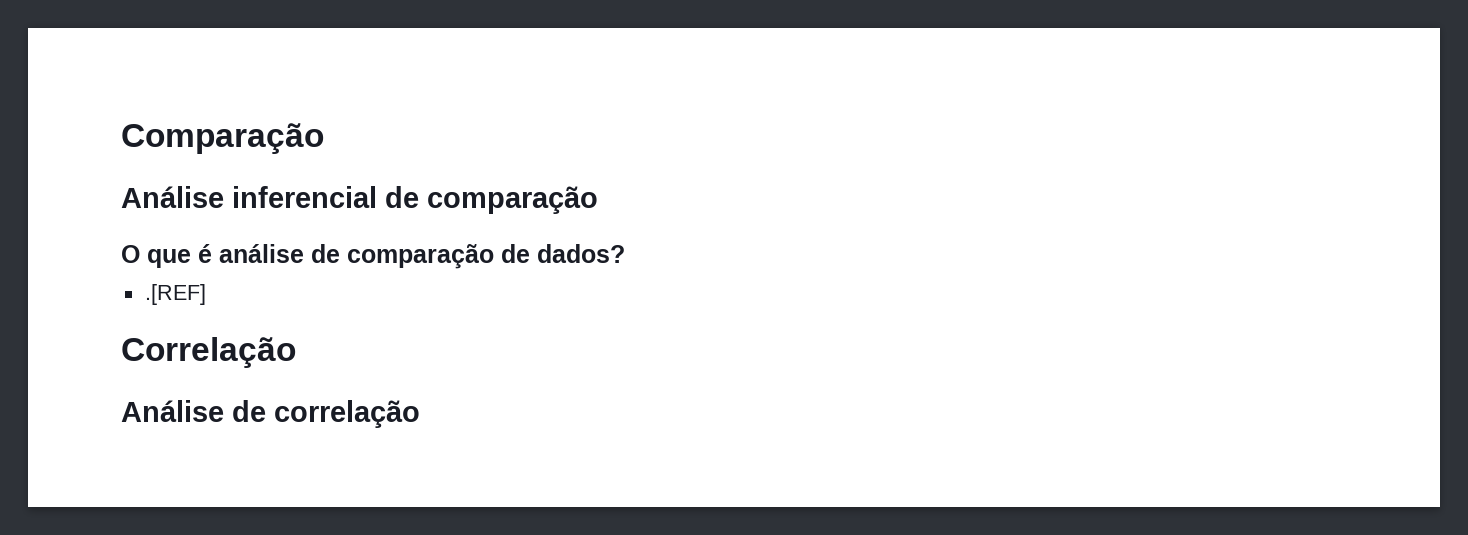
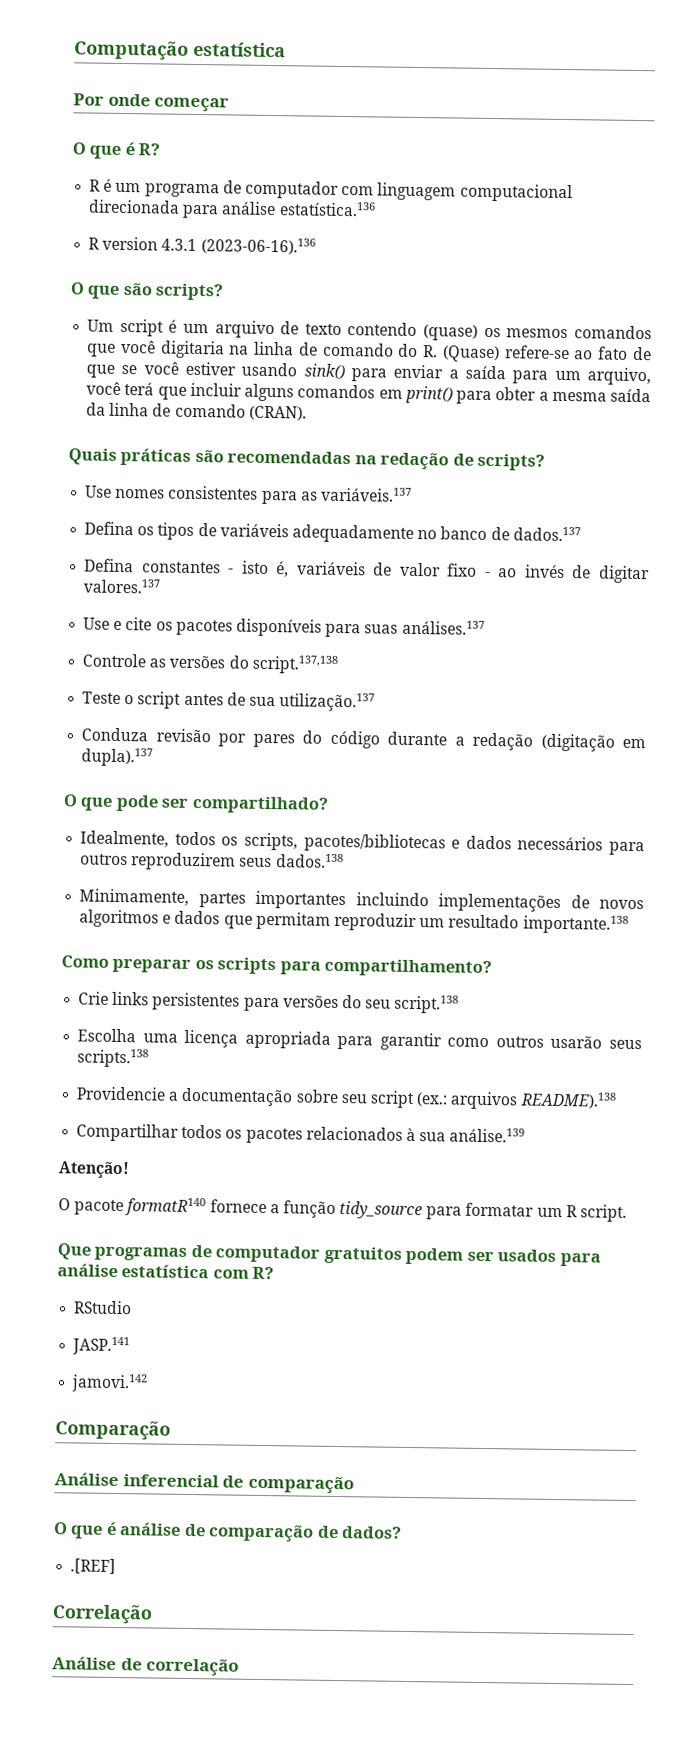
+ Computação estatística
+ Por onde começar
+ O que é R?
+ R é um programa de computador com linguagem computacional direcionada para análise estatística.136
+ R version 4.3.1 (2023-06-16).136
+ O que são scripts?
+ Um script é um arquivo de texto contendo (quase) os mesmos comandos que você digitaria na linha de comando do R. (Quase) refere-se ao fato de que se você estiver usando sink() para enviar a saída para um arquivo, você terá que incluir alguns comandos em print() para obter a mesma saída da linha de comando (CRAN).
+ Quais práticas são recomendadas na redação de scripts?
+ Use nomes consistentes para as variáveis.137
+ Defina os tipos de variáveis adequadamente no banco de dados.137
+ Defina constantes - isto é, variáveis de valor fixo - ao invés de digitar valores.137
+ Use e cite os pacotes disponíveis para suas análises.137
+ Controle as versões do script.137,138
+ Teste o script antes de sua utilização.137
+ Conduza revisão por pares do código durante a redação (digitação em dupla).137
+ O que pode ser compartilhado?
+ Idealmente, todos os scripts, pacotes/bibliotecas e dados necessários para outros reproduzirem seus dados.138
+ Minimamente, partes importantes incluindo implementações de novos algoritmos e dados que permitam reproduzir um resultado importante.138
+ Como preparar os scripts para compartilhamento?
+ Crie links persistentes para versões do seu script.138
+ Escolha uma licença apropriada para garantir como outros usarão seus scripts.138
+ Providencie a documentação sobre seu script (ex.: arquivos README).138
+ Compartilhar todos os pacotes relacionados à sua análise.139
+ Atenção!
+ O pacote formatR140 fornece a função tidy_source para formatar um R script.
+ Que programas de computador gratuitos podem ser usados para análise estatística com R?
+ RStudio
+ JASP.141
+ jamovi.142

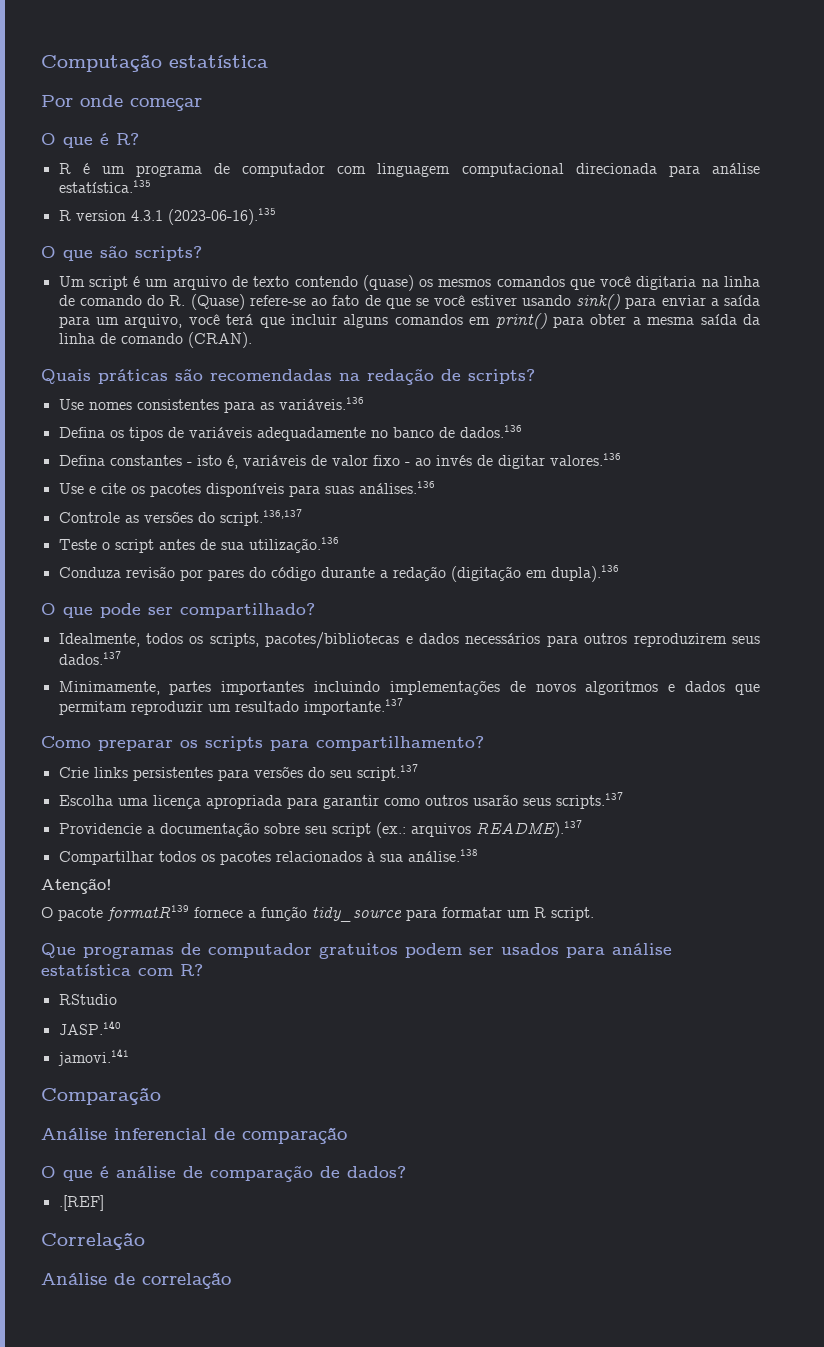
- R é um programa de computador com linguagem computacional direcionada para análise estatística.136
+ R é um programa de computador com linguagem computacional direcionada para análise estatística.135
- R version 4.3.1 (2023-06-16).136
+ R version 4.3.1 (2023-06-16).135
- Use nomes consistentes para as variáveis.137
+ Use nomes consistentes para as variáveis.136
- Defina os tipos de variáveis adequadamente no banco de dados.137
+ Defina os tipos de variáveis adequadamente no banco de dados.136
- Defina constantes - isto é, variáveis de valor fixo - ao invés de digitar valores.137
+ Defina constantes - isto é, variáveis de valor fixo - ao invés de digitar valores.136
- Use e cite os pacotes disponíveis para suas análises.137
+ Use e cite os pacotes disponíveis para suas análises.136
- Controle as versões do script.137,138
+ Controle as versões do script.136,137
- Teste o script antes de sua utilização.137
+ Teste o script antes de sua utilização.136
- Conduza revisão por pares do código durante a redação (digitação em dupla).137
+ Conduza revisão por pares do código durante a redação (digitação em dupla).136
- Idealmente, todos os scripts, pacotes/bibliotecas e dados necessários para outros reproduzirem seus dados.138
+ Idealmente, todos os scripts, pacotes/bibliotecas e dados necessários para outros reproduzirem seus dados.137
- Minimamente, partes importantes incluindo implementações de novos algoritmos e dados que permitam reproduzir um resultado importante.138
+ Minimamente, partes importantes incluindo implementações de novos algoritmos e dados que permitam reproduzir um resultado importante.137
- Crie links persistentes para versões do seu script.138
+ Crie links persistentes para versões do seu script.137
- Escolha uma licença apropriada para garantir como outros usarão seus scripts.138
+ Escolha uma licença apropriada para garantir como outros usarão seus scripts.137
- Providencie a documentação sobre seu script (ex.: arquivos README).138
+ Providencie a documentação sobre seu script (ex.: arquivos README).137
- Compartilhar todos os pacotes relacionados à sua análise.139
+ Compartilhar todos os pacotes relacionados à sua análise.138
- O pacote formatR140 fornece a função tidy_source para formatar um R script.
+ O pacote formatR139 fornece a função tidy_source para formatar um R script.
- JASP.141
- jamovi.142
+ JASP.140
+ jamovi.141

